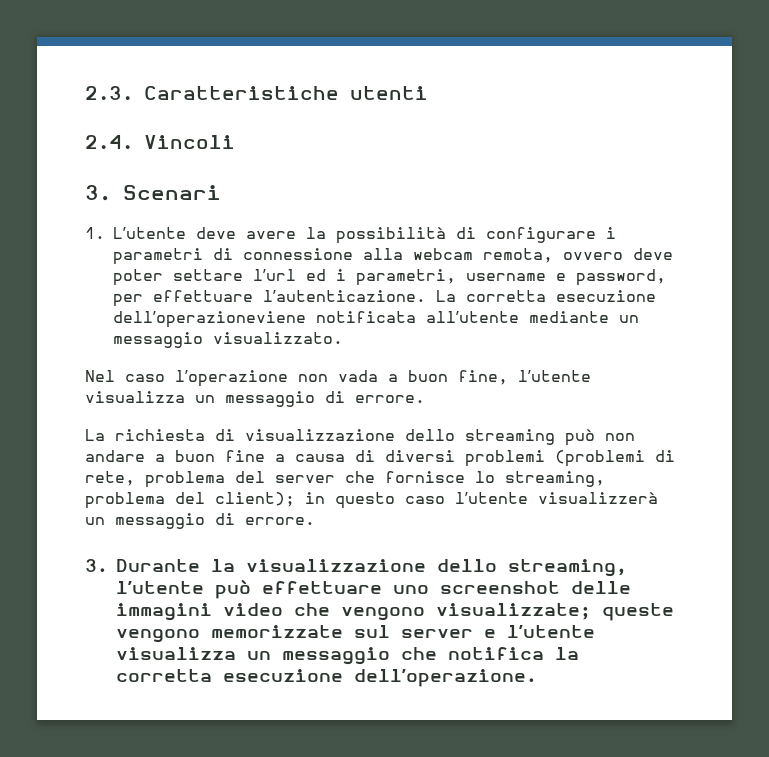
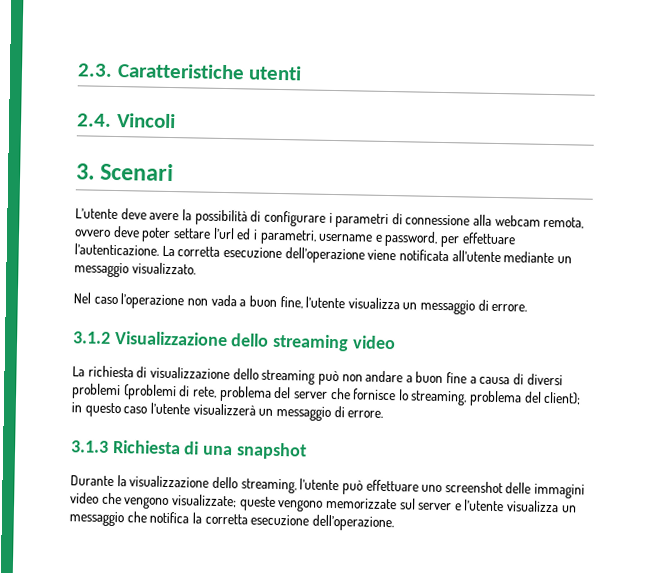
- 1. L’utente deve avere la possibilità di configurare i parametri di connessione alla webcam remota, ovvero deve poter settare l’url ed i parametri, username e password, per effettuare l’autenticazione.
+ L’utente deve avere la possibilità di configurare i parametri di connessione alla webcam remota, ovvero deve poter settare l’url ed i parametri, username e password, per effettuare l’autenticazione.
- La corretta esecuzione dell’operazioneviene notificata all’utente mediante un messaggio visualizzato.
+ La corretta esecuzione dell’operazione viene notificata all’utente mediante un messaggio visualizzato.
+ 3.1.2 Visualizzazione dello streaming video
- 3. Durante la visualizzazione dello streaming, l’utente può effettuare uno screenshot delle immagini video che vengono visualizzate; queste vengono memorizzate sul server e l’utente visualizza un messaggio che notifica la corretta esecuzione dell’operazione.
+ 3.1.3 Richiesta di una snapshot
+ Durante la visualizzazione dello streaming, l’utente può effettuare uno screenshot delle immagini video che vengono visualizzate; queste vengono memorizzate sul server e l’utente visualizza un messaggio che notifica la corretta esecuzione dell’operazione.

